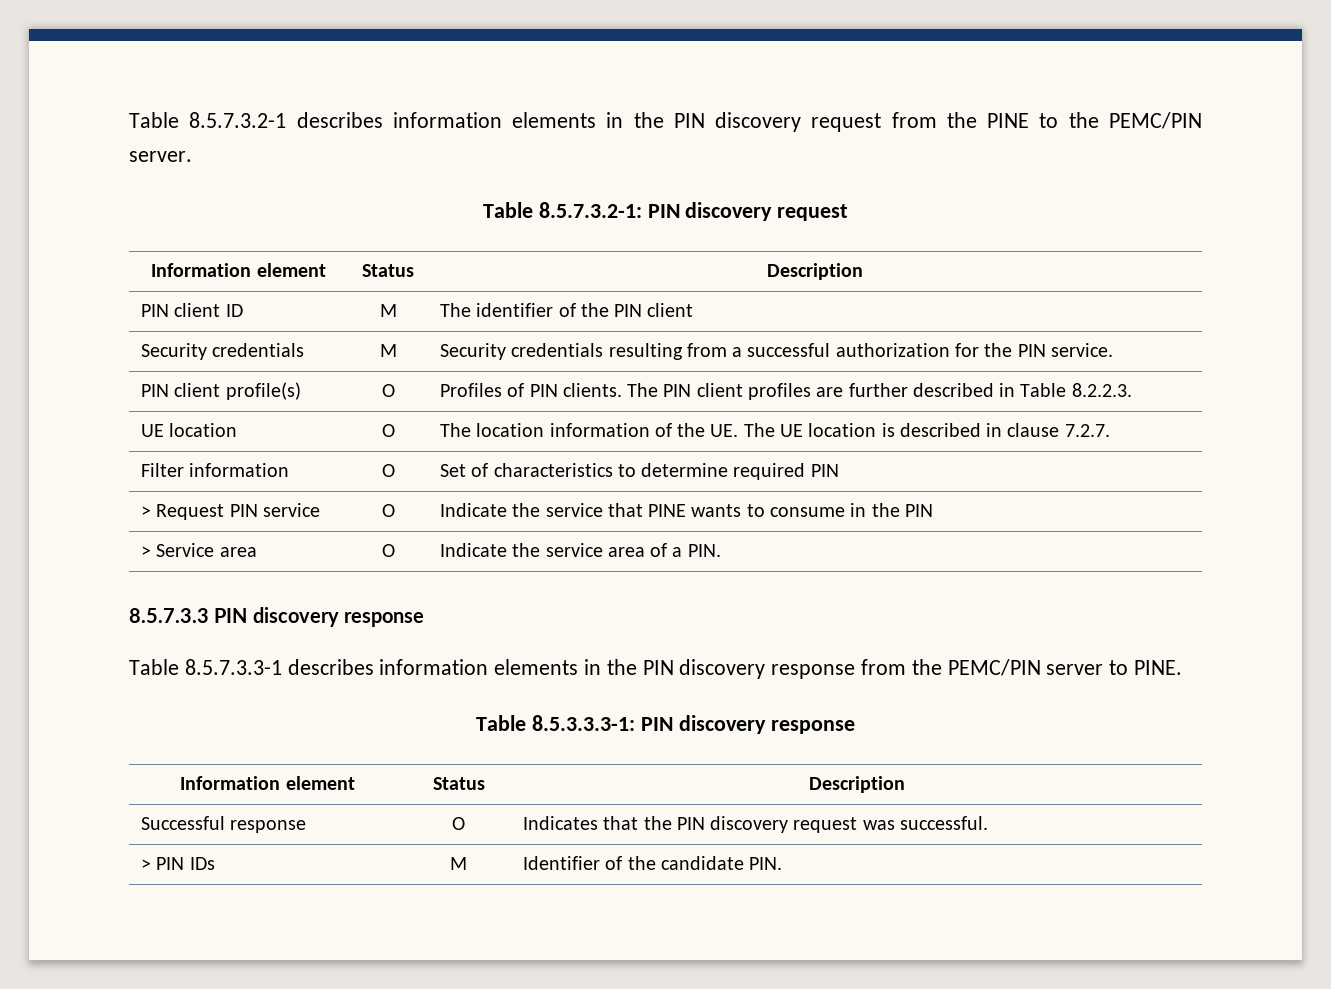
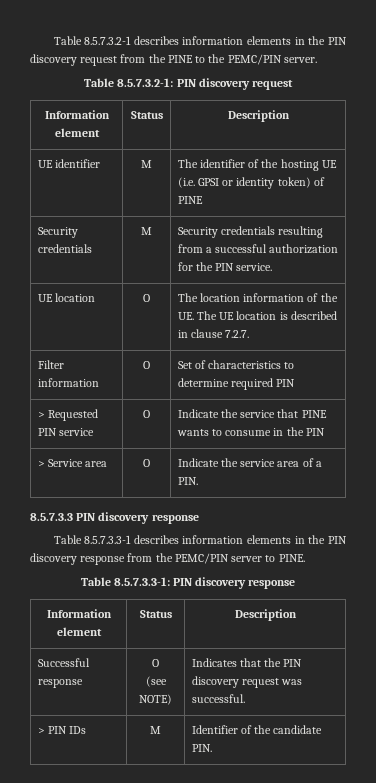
- PIN client ID | M | The identifier of the PIN client
+ UE identifier | M | The identifier of the hosting UE (i.e. GPSI or identity token) of PINE
- PIN client profile(s) | O | Profiles of PIN clients. The PIN client profiles are further described in Table 8.2.2.3.
- > Request PIN service | O | Indicate the service that PINE wants to consume in the PIN
+ > Requested PIN service | O | Indicate the service that PINE wants to consume in the PIN
- Table 8.5.3.3.3-1: PIN discovery response
+ Table 8.5.7.3.3-1: PIN discovery response
- Successful response | O | Indicates that the PIN discovery request was successful.
+ Successful response | O
+ (see NOTE) | Indicates that the PIN discovery request was successful.

